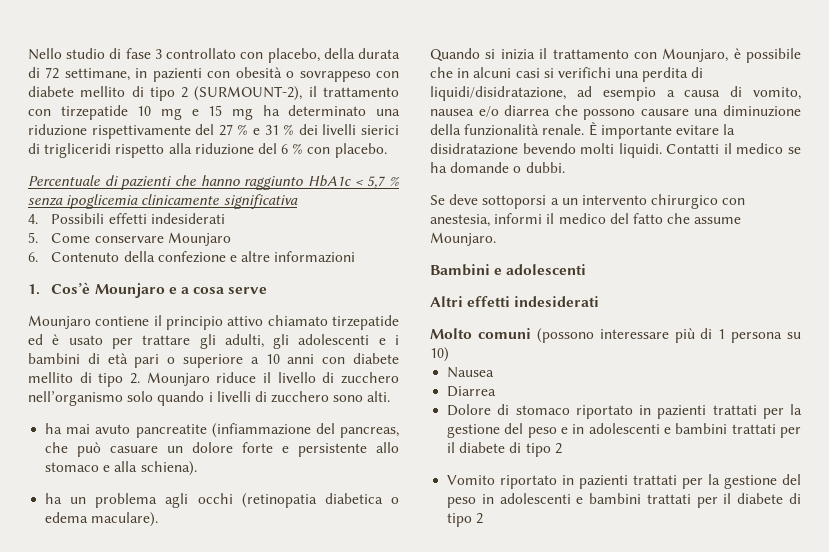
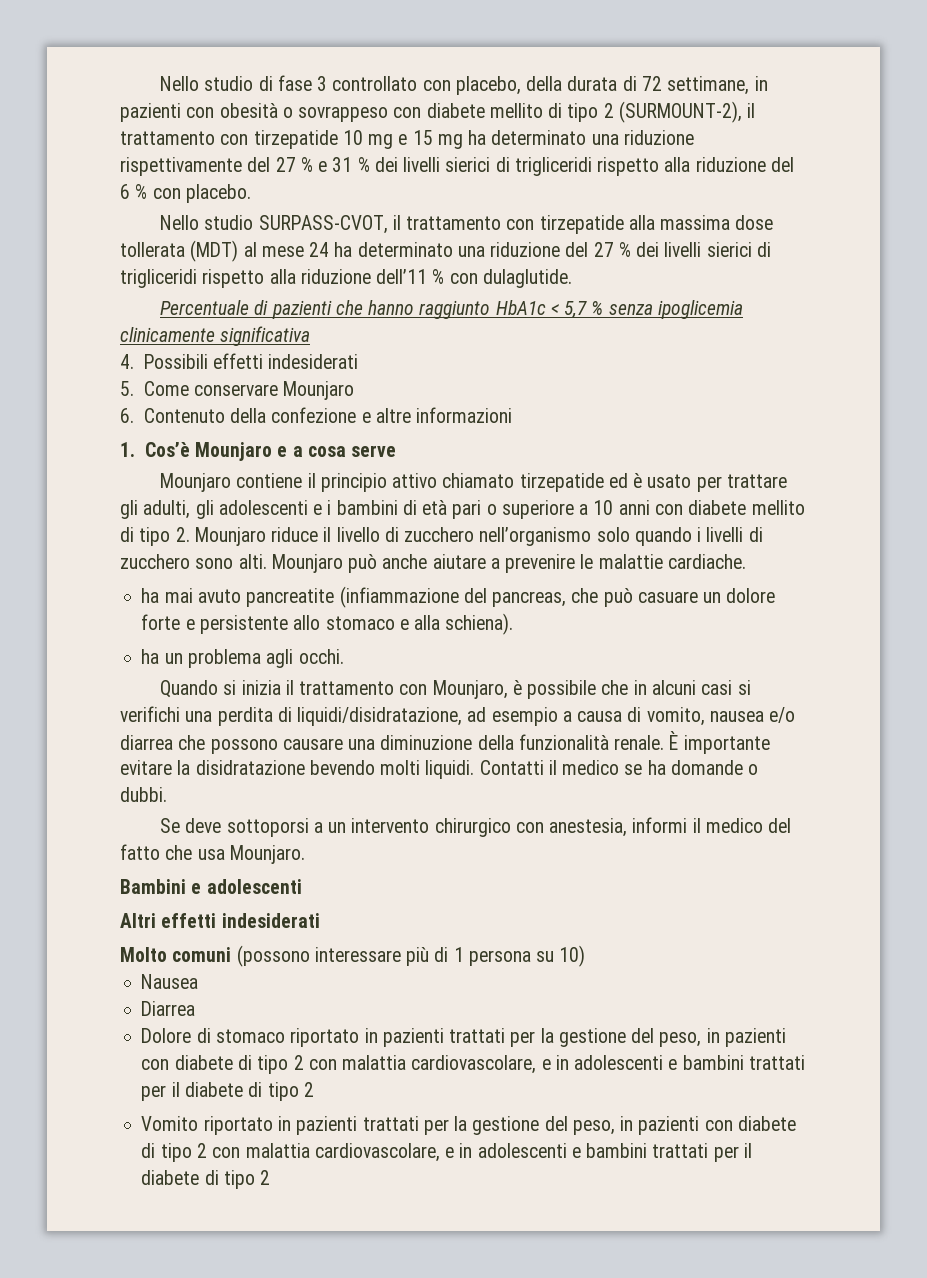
+ Nello studio SURPASS-CVOT, il trattamento con tirzepatide alla massima dose tollerata (MDT) al mese 24 ha determinato una riduzione del 27 % dei livelli sierici di trigliceridi rispetto alla riduzione dell’11 % con dulaglutide.
+ Mounjaro può anche aiutare a prevenire le malattie cardiache.
- ha un problema agli occhi (retinopatia diabetica o edema maculare).
+ ha un problema agli occhi.
- Se deve sottoporsi a un intervento chirurgico con anestesia, informi il medico del fatto che assume Mounjaro.
+ Se deve sottoporsi a un intervento chirurgico con anestesia, informi il medico del fatto che usa Mounjaro.
- Dolore di stomaco riportato in pazienti trattati per la gestione del peso e in adolescenti e bambini trattati per il diabete di tipo 2
+ Dolore di stomaco riportato in pazienti trattati per la gestione del peso, in pazienti con diabete di tipo 2 con malattia cardiovascolare, e in adolescenti e bambini trattati per il diabete di tipo 2
- Vomito riportato in pazienti trattati per la gestione del peso in adolescenti e bambini trattati per il diabete di tipo 2
+ Vomito riportato in pazienti trattati per la gestione del peso, in pazienti con diabete di tipo 2 con malattia cardiovascolare, e in adolescenti e bambini trattati per il diabete di tipo 2

